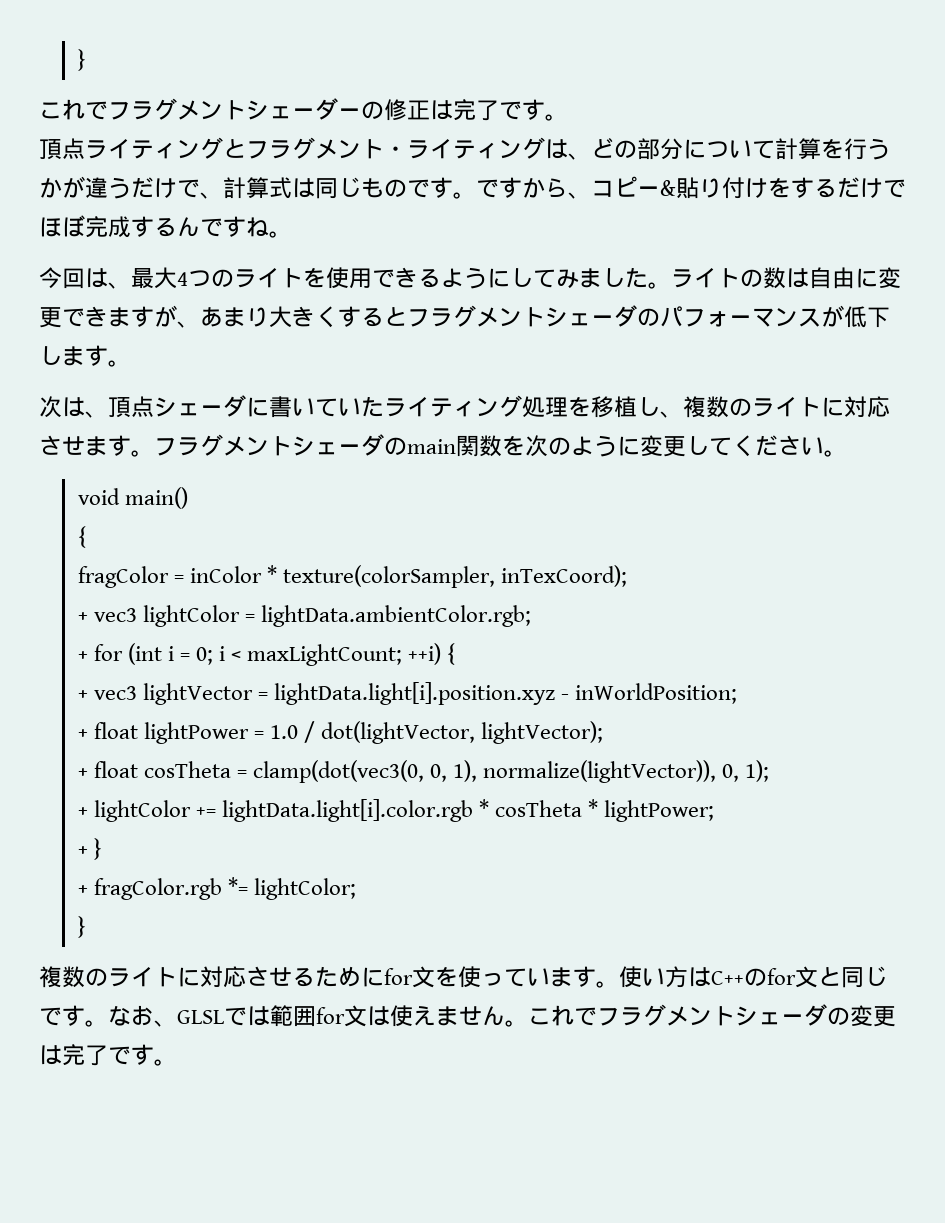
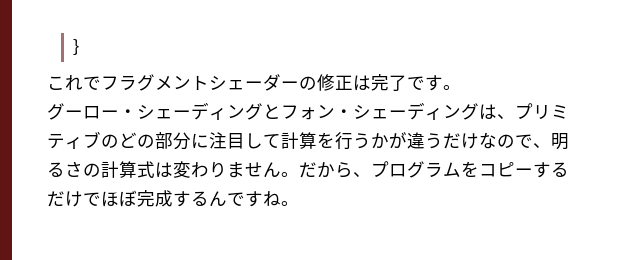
- 頂点ライティングとフラグメント・ライティングは、どの部分について計算を行うかが違うだけで、計算式は同じものです。ですから、コピー&貼り付けをするだけでほぼ完成するんですね。
+ グーロー・シェーディングとフォン・シェーディングは、プリミティブのどの部分に注目して計算を行うかが違うだけなので、明るさの計算式は変わりません。だから、プログラムをコピーするだけでほぼ完成するんですね。
- 今回は、最大4つのライトを使用できるようにしてみました。ライトの数は自由に変更できますが、あまり大きくするとフラグメントシェーダのパフォーマンスが低下します。
- 次は、頂点シェーダに書いていたライティング処理を移植し、複数のライトに対応させます。フラグメントシェーダのmain関数を次のように変更してください。
- void main()
- {
- fragColor = inColor * texture(colorSampler, inTexCoord);
- + vec3 lightColor = lightData.ambientColor.rgb;
- + for (int i = 0; i < maxLightCount; ++i) {
- + vec3 lightVector = lightData.light[i].position.xyz - inWorldPosition;
- + float lightPower = 1.0 / dot(lightVector, lightVector);
- + float cosTheta = clamp(dot(vec3(0, 0, 1), normalize(lightVector)), 0, 1);
- + lightColor += lightData.light[i].color.rgb * cosTheta * lightPower;
- + }
- + fragColor.rgb *= lightColor;
- }
- 複数のライトに対応させるためにfor文を使っています。使い方はC++のfor文と同じです。なお、GLSLでは範囲for文は使えません。これでフラグメントシェーダの変更は完了です。

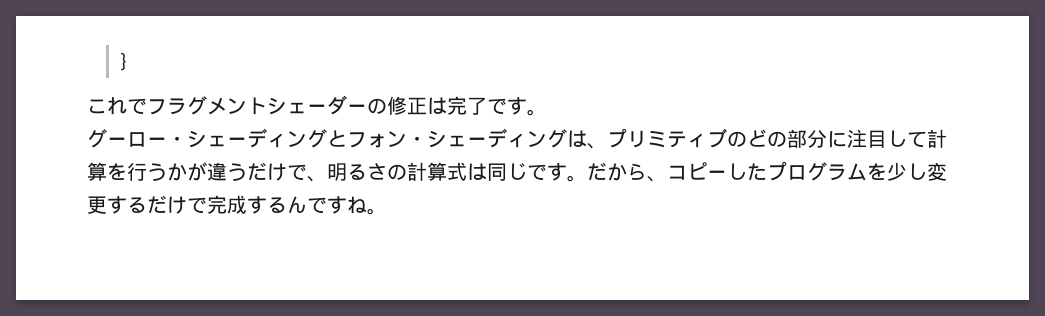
- グーロー・シェーディングとフォン・シェーディングは、プリミティブのどの部分に注目して計算を行うかが違うだけなので、明るさの計算式は変わりません。だから、プログラムをコピーするだけでほぼ完成するんですね。
+ グーロー・シェーディングとフォン・シェーディングは、プリミティブのどの部分に注目して計算を行うかが違うだけで、明るさの計算式は同じです。だから、コピーしたプログラムを少し変更するだけで完成するんですね。

